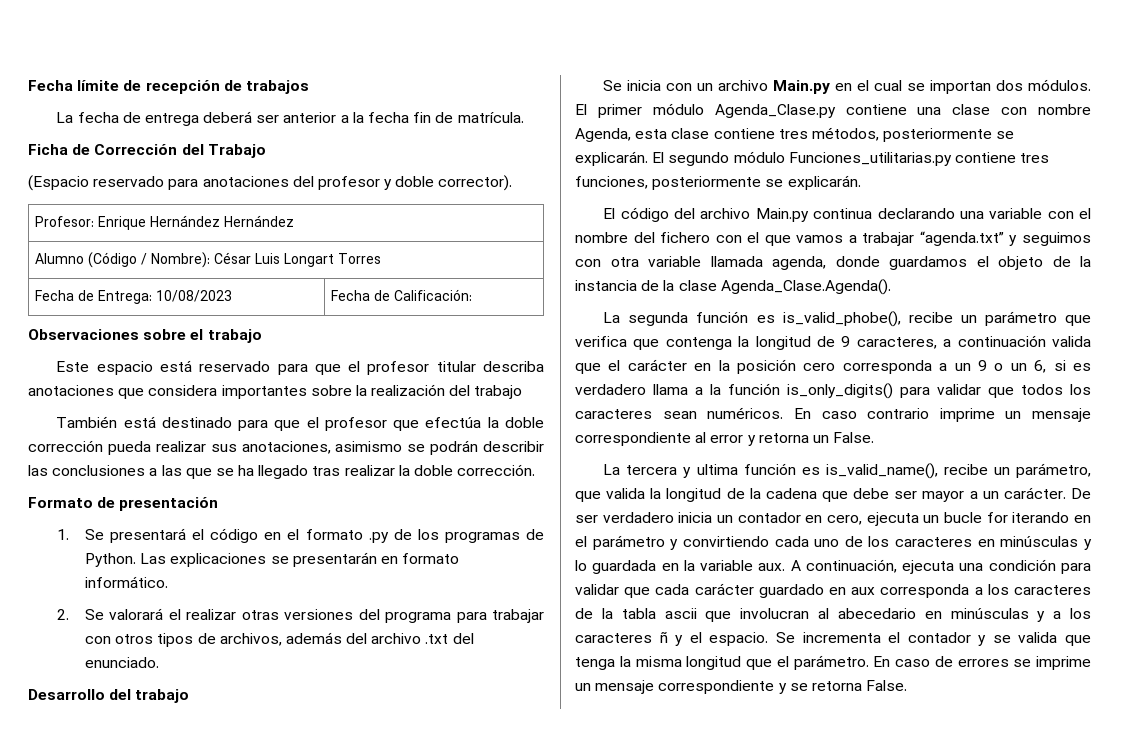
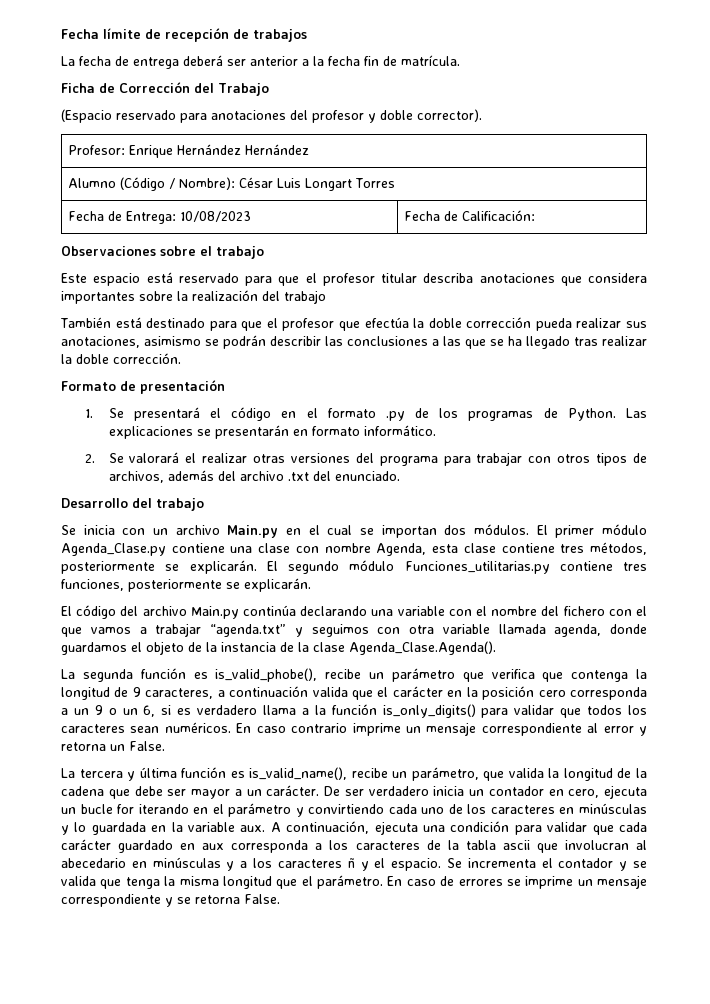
- El código del archivo Main.py continua declarando una variable con el nombre del fichero con el que vamos a trabajar “agenda.txt” y seguimos con otra variable llamada agenda, donde guardamos el objeto de la instancia de la clase Agenda_Clase.Agenda().
+ El código del archivo Main.py continúa declarando una variable con el nombre del fichero con el que vamos a trabajar “agenda.txt” y seguimos con otra variable llamada agenda, donde guardamos el objeto de la instancia de la clase Agenda_Clase.Agenda().
- La tercera y ultima función es is_valid_name(), recibe un parámetro, que valida la longitud de la cadena que debe ser mayor a un carácter.
+ La tercera y última función es is_valid_name(), recibe un parámetro, que valida la longitud de la cadena que debe ser mayor a un carácter.

